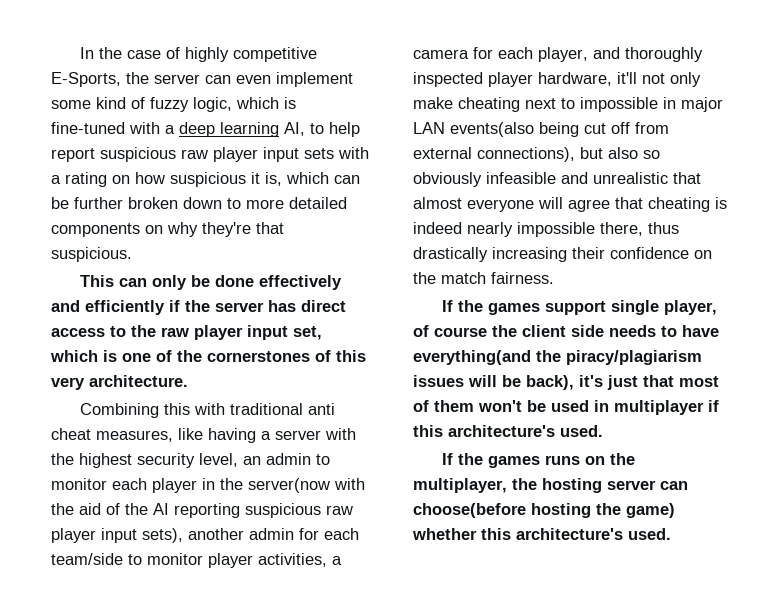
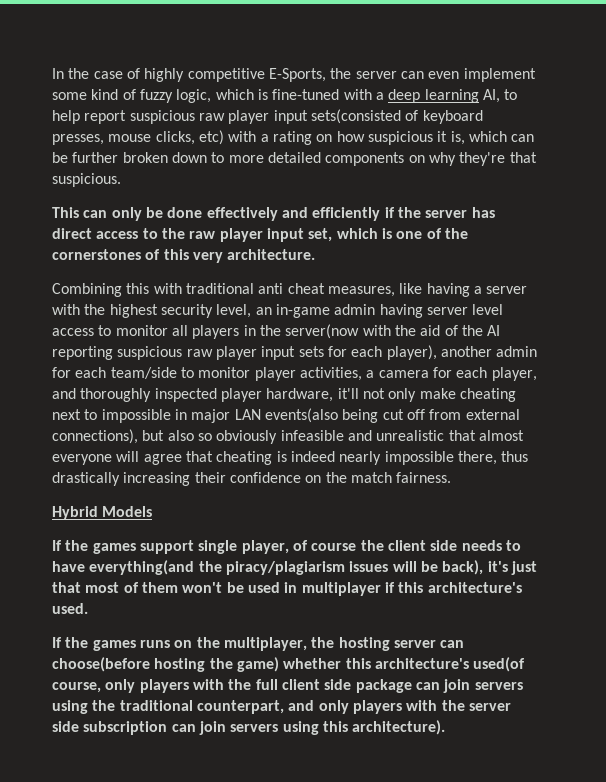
- In the case of highly competitive E-Sports, the server can even implement some kind of fuzzy logic, which is fine-tuned with a deep learning AI, to help report suspicious raw player input sets with a rating on how suspicious it is, which can be further broken down to more detailed components on why they're that suspicious.
+ In the case of highly competitive E-Sports, the server can even implement some kind of fuzzy logic, which is fine-tuned with a deep learning AI, to help report suspicious raw player input sets(consisted of keyboard presses, mouse clicks, etc) with a rating on how suspicious it is, which can be further broken down to more detailed components on why they're that suspicious.
- Combining this with traditional anti cheat measures, like having a server with the highest security level, an admin to monitor each player in the server(now with the aid of the AI reporting suspicious raw player input sets), another admin for each team/side to monitor player activities, a camera for each player, and thoroughly inspected player hardware, it'll not only make cheating next to impossible in major LAN events(also being cut off from external connections), but also so obviously infeasible and unrealistic that almost everyone will agree that cheating is indeed nearly impossible there, thus drastically increasing their confidence on the match fairness.
+ Combining this with traditional anti cheat measures, like having a server with the highest security level, an in-game admin having server level access to monitor all players in the server(now with the aid of the AI reporting suspicious raw player input sets for each player), another admin for each team/side to monitor player activities, a camera for each player, and thoroughly inspected player hardware, it'll not only make cheating next to impossible in major LAN events(also being cut off from external connections), but also so obviously infeasible and unrealistic that almost everyone will agree that cheating is indeed nearly impossible there, thus drastically increasing their confidence on the match fairness.
+ Hybrid Models
- If the games runs on the multiplayer, the hosting server can choose(before hosting the game) whether this architecture's used.
+ If the games runs on the multiplayer, the hosting server can choose(before hosting the game) whether this architecture's used(of course, only players with the full client side package can join servers using the traditional counterpart, and only players with the server side subscription can join servers using this architecture).

